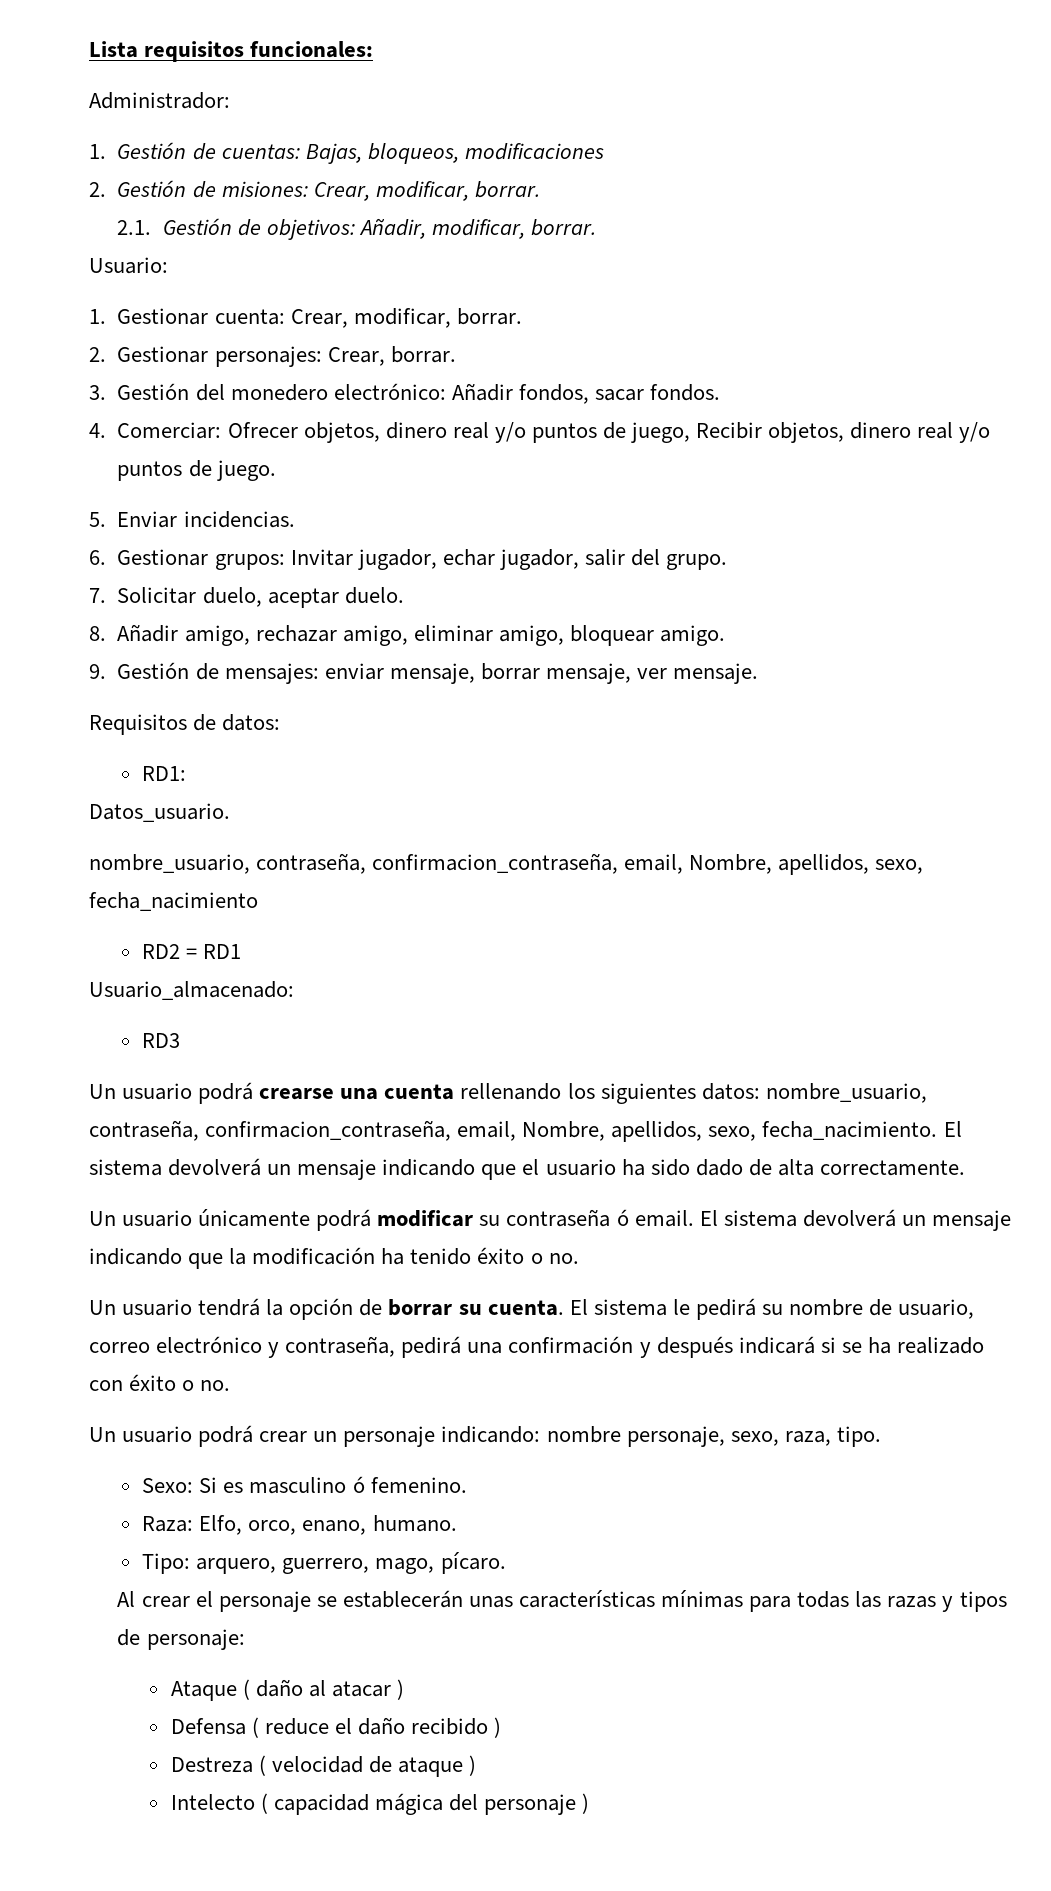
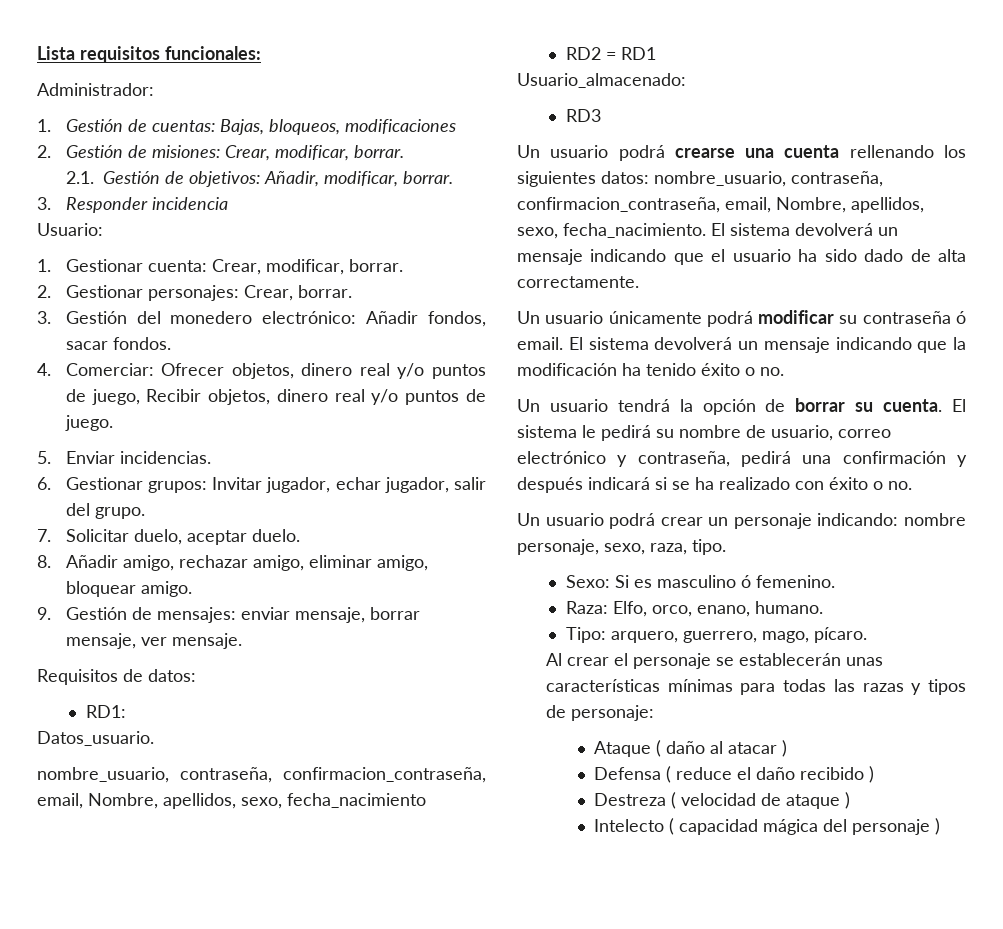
+ 3. Responder incidencia

